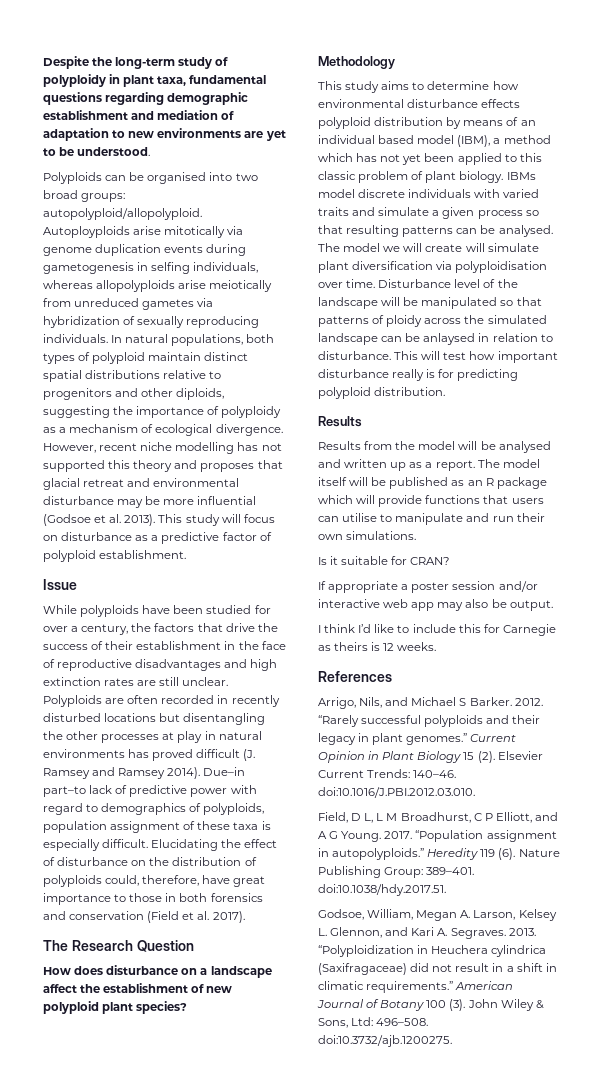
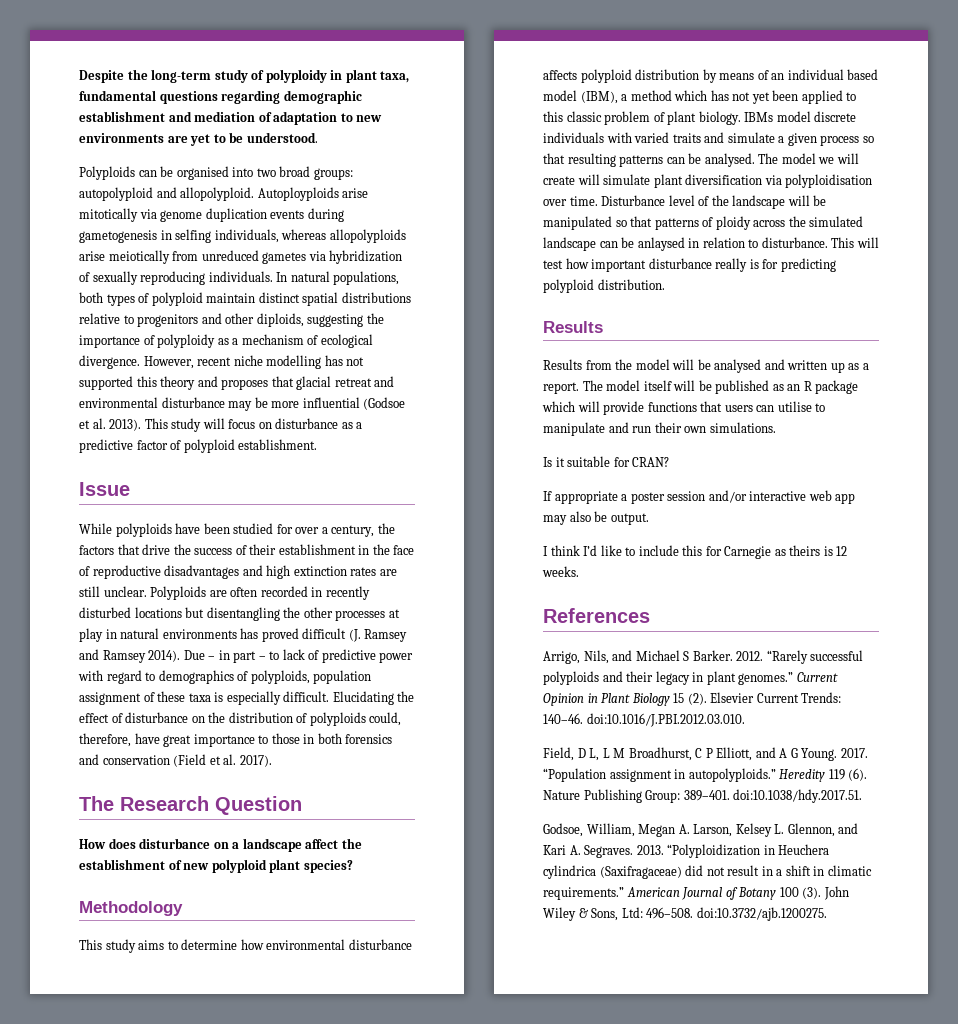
- Polyploids can be organised into two broad groups: autopolyploid/allopolyploid.
+ Polyploids can be organised into two broad groups: autopolyploid and allopolyploid.
- Due–in part–to lack of predictive power with regard to demographics of polyploids, population assignment of these taxa is especially difficult.
+ Due – in part – to lack of predictive power with regard to demographics of polyploids, population assignment of these taxa is especially difficult.
- This study aims to determine how environmental disturbance effects polyploid distribution by means of an individual based model (IBM), a method which has not yet been applied to this classic problem of plant biology.
+ This study aims to determine how environmental disturbance affects polyploid distribution by means of an individual based model (IBM), a method which has not yet been applied to this classic problem of plant biology.

